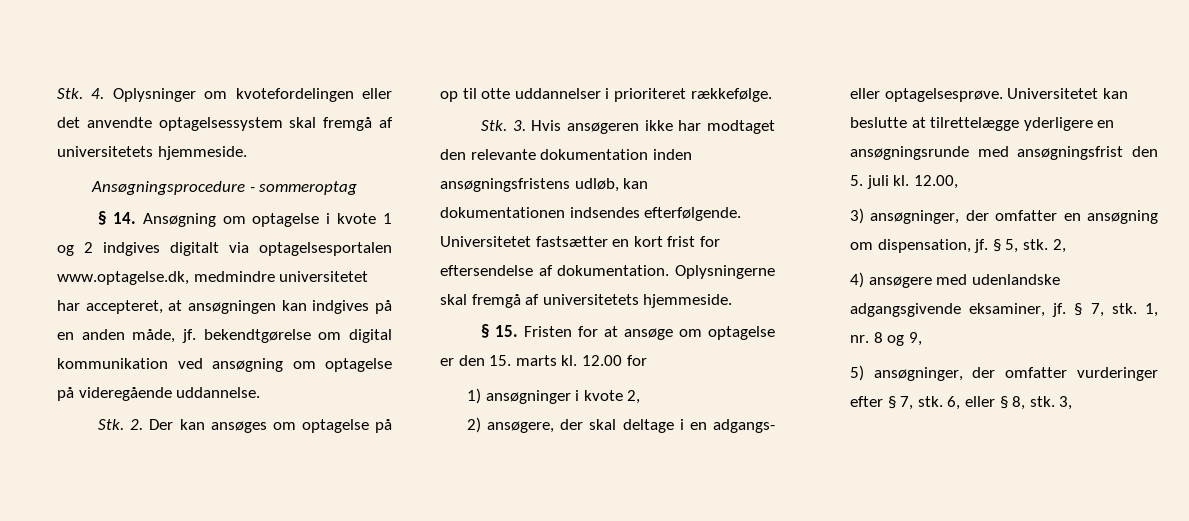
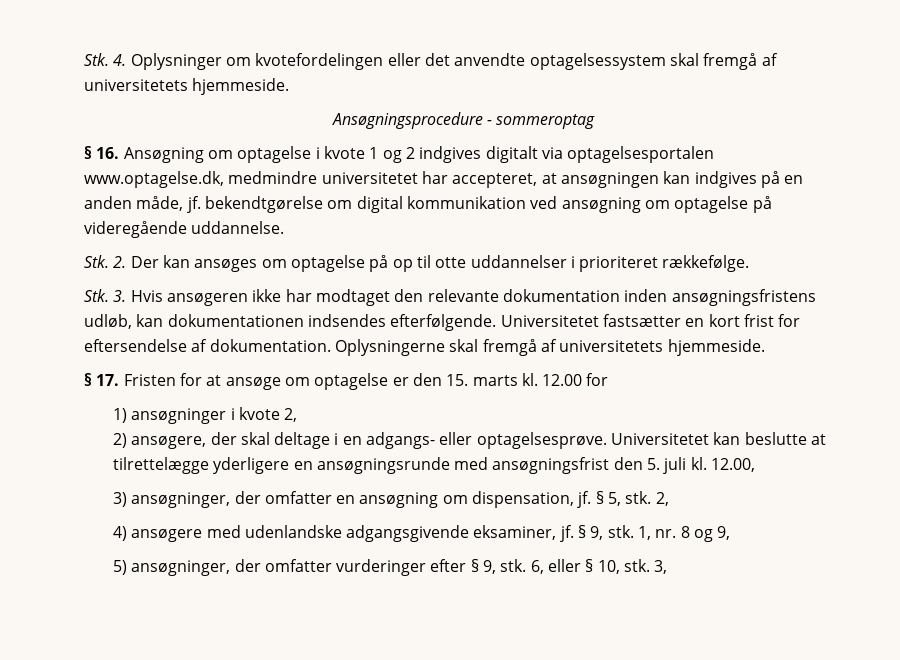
- § 14. Ansøgning om optagelse i kvote 1 og 2 indgives digitalt via optagelsesportalen www.optagelse.dk, medmindre universitetet har accepteret, at ansøgningen kan indgives på en anden måde, jf. bekendtgørelse om digital kommunikation ved ansøgning om optagelse på videregående uddannelse.
+ § 16. Ansøgning om optagelse i kvote 1 og 2 indgives digitalt via optagelsesportalen www.optagelse.dk, medmindre universitetet har accepteret, at ansøgningen kan indgives på en anden måde, jf. bekendtgørelse om digital kommunikation ved ansøgning om optagelse på videregående uddannelse.
- § 15. Fristen for at ansøge om optagelse er den 15. marts kl.
+ § 17. Fristen for at ansøge om optagelse er den 15. marts kl.
- 4) ansøgere med udenlandske adgangsgivende eksaminer, jf. § 7, stk.
+ 4) ansøgere med udenlandske adgangsgivende eksaminer, jf. § 9, stk.
- 5) ansøgninger, der omfatter vurderinger efter § 7, stk.
+ 5) ansøgninger, der omfatter vurderinger efter § 9, stk.
- 6, eller § 8, stk.
+ 6, eller § 10, stk.

